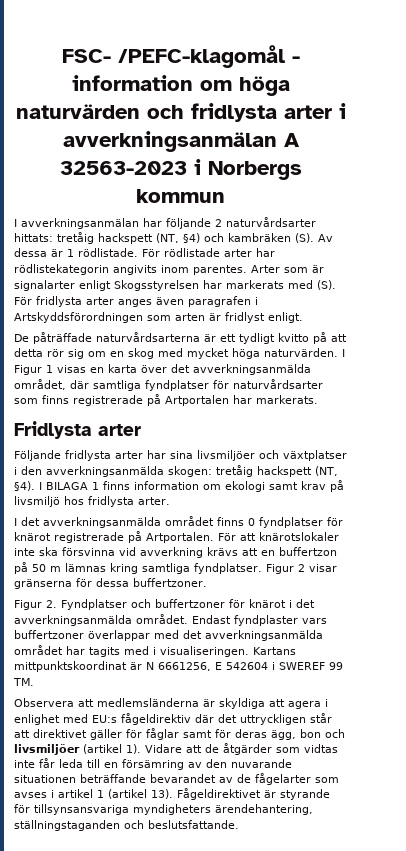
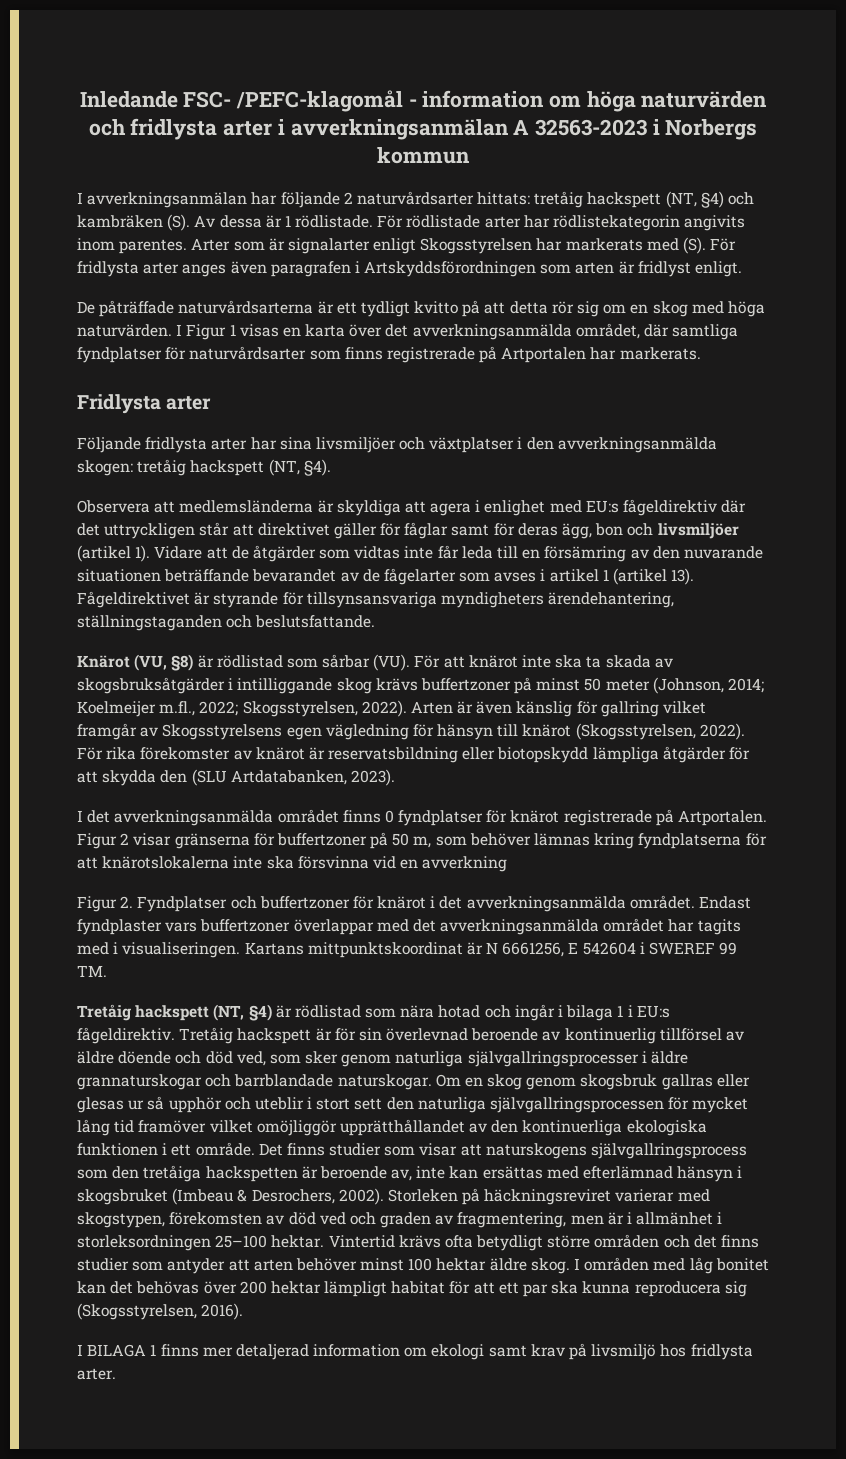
- FSC- /PEFC-klagomål - information om höga naturvärden och fridlysta arter i avverkningsanmälan A 32563-2023 i Norbergs kommun
+ Inledande FSC- /PEFC-klagomål - information om höga naturvärden och fridlysta arter i avverkningsanmälan A 32563-2023 i Norbergs kommun
- De påträffade naturvårdsarterna är ett tydligt kvitto på att detta rör sig om en skog med mycket höga naturvärden.
+ De påträffade naturvårdsarterna är ett tydligt kvitto på att detta rör sig om en skog med höga naturvärden.
- I BILAGA 1 finns information om ekologi samt krav på livsmiljö hos fridlysta arter.
- I det avverkningsanmälda området finns 0 fyndplatser för knärot registrerade på Artportalen. För att knärotslokaler inte ska försvinna vid avverkning krävs att en buffertzon på 50 m lämnas kring samtliga fyndplatser. Figur 2 visar gränserna för dessa buffertzoner.
- Figur 2. Fyndplatser och buffertzoner för knärot i det avverkningsanmälda området. Endast fyndplaster vars buffertzoner överlappar med det avverkningsanmälda området har tagits med i visualiseringen. Kartans mittpunktskoordinat är N 6661256, E 542604 i SWEREF 99 TM.
+ Knärot (VU, §8) är rödlistad som sårbar (VU). För att knärot inte ska ta skada av skogsbruksåtgärder i intilliggande skog krävs buffertzoner på minst 50 meter (Johnson, 2014; Koelmeijer m.fl., 2022; Skogsstyrelsen, 2022). Arten är även känslig för gallring vilket framgår av Skogsstyrelsens egen vägledning för hänsyn till knärot (Skogsstyrelsen, 2022). För rika förekomster av knärot är reservatsbildning eller biotopskydd lämpliga åtgärder för att skydda den (SLU Artdatabanken, 2023).
+ I det avverkningsanmälda området finns 0 fyndplatser för knärot registrerade på Artportalen. Figur 2 visar gränserna för buffertzoner på 50 m, som behöver lämnas kring fyndplatserna för att knärotslokalerna inte ska försvinna vid en avverkning
+ Figur 2. Fyndplatser och buffertzoner för knärot i det avverkningsanmälda området. Endast fyndplaster vars buffertzoner överlappar med det avverkningsanmälda området har tagits med i visualiseringen. Kartans mittpunktskoordinat är N 6661256, E 542604 i SWEREF 99 TM.
+ Tretåig hackspett (NT, §4) är rödlistad som nära hotad och ingår i bilaga 1 i EU:s fågeldirektiv. Tretåig hackspett är för sin överlevnad beroende av kontinuerlig tillförsel av äldre döende och död ved, som sker genom naturliga självgallringsprocesser i äldre grannaturskogar och barrblandade naturskogar. Om en skog genom skogsbruk gallras eller glesas ur så upphör och uteblir i stort sett den naturliga självgallringsprocessen för mycket lång tid framöver vilket omöjliggör upprätthållandet av den kontinuerliga ekologiska funktionen i ett område. Det finns studier som visar att naturskogens självgallringsprocess som den tretåiga hackspetten är beroende av, inte kan ersättas med efterlämnad hänsyn i skogsbruket (Imbeau & Desrochers, 2002). Storleken på häckningsreviret varierar med skogstypen, förekomsten av död ved och graden av fragmentering, men är i allmänhet i storleksordningen 25–100 hektar. Vintertid krävs ofta betydligt större områden och det finns studier som antyder att arten behöver minst 100 hektar äldre skog. I områden med låg bonitet kan det behövas över 200 hektar lämpligt habitat för att ett par ska kunna reproducera sig (Skogsstyrelsen, 2016).
+ I BILAGA 1 finns mer detaljerad information om ekologi samt krav på livsmiljö hos fridlysta arter.

